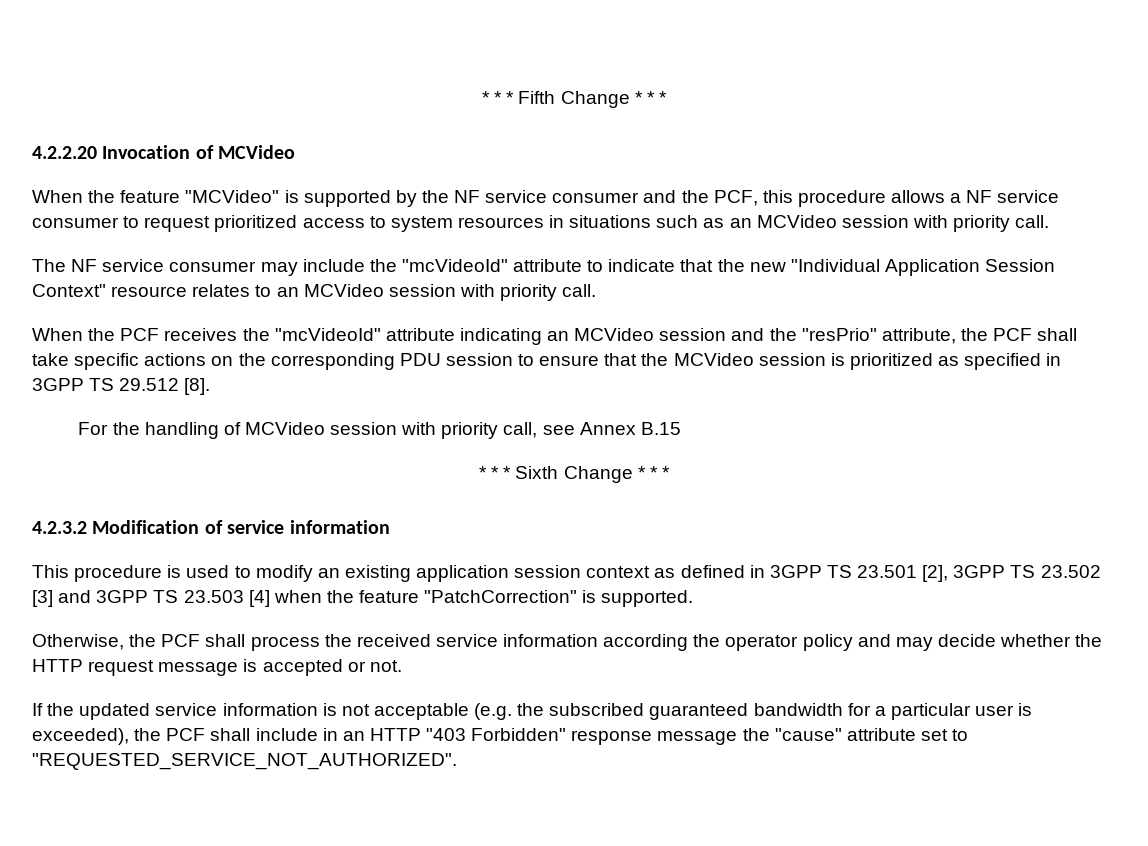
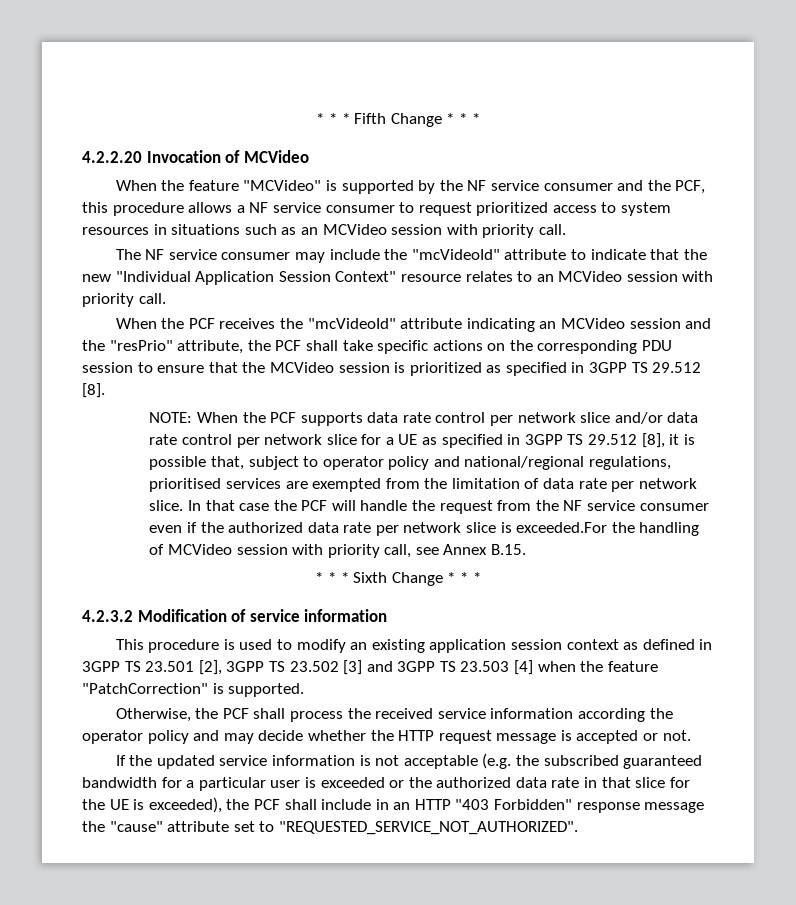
- For the handling of MCVideo session with priority call, see Annex B.15
+ NOTE: When the PCF supports data rate control per network slice and/or data rate control per network slice for a UE as specified in 3GPP TS 29.512 [8], it is possible that, subject to operator policy and national/regional regulations, prioritised services are exempted from the limitation of data rate per network slice. In that case the PCF will handle the request from the NF service consumer even if the authorized data rate per network slice is exceeded.For the handling of MCVideo session with priority call, see Annex B.15.
- If the updated service information is not acceptable (e.g. the subscribed guaranteed bandwidth for a particular user is exceeded), the PCF shall include in an HTTP "403 Forbidden" response message the "cause" attribute set to "REQUESTED_SERVICE_NOT_AUTHORIZED".
+ If the updated service information is not acceptable (e.g. the subscribed guaranteed bandwidth for a particular user is exceeded or the authorized data rate in that slice for the UE is exceeded), the PCF shall include in an HTTP "403 Forbidden" response message the "cause" attribute set to "REQUESTED_SERVICE_NOT_AUTHORIZED".

